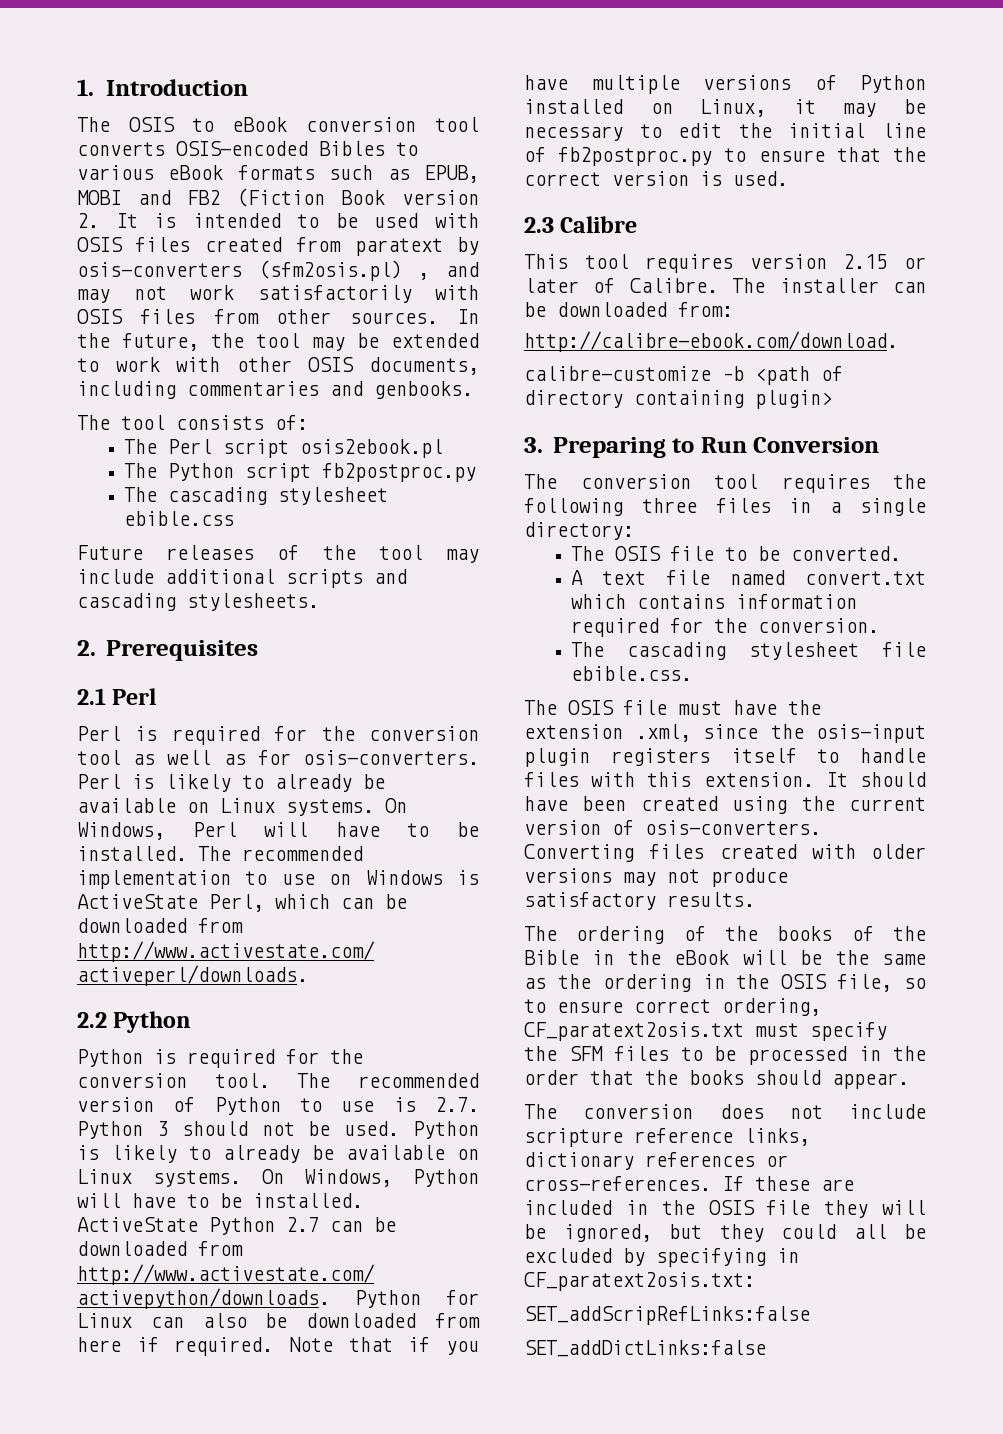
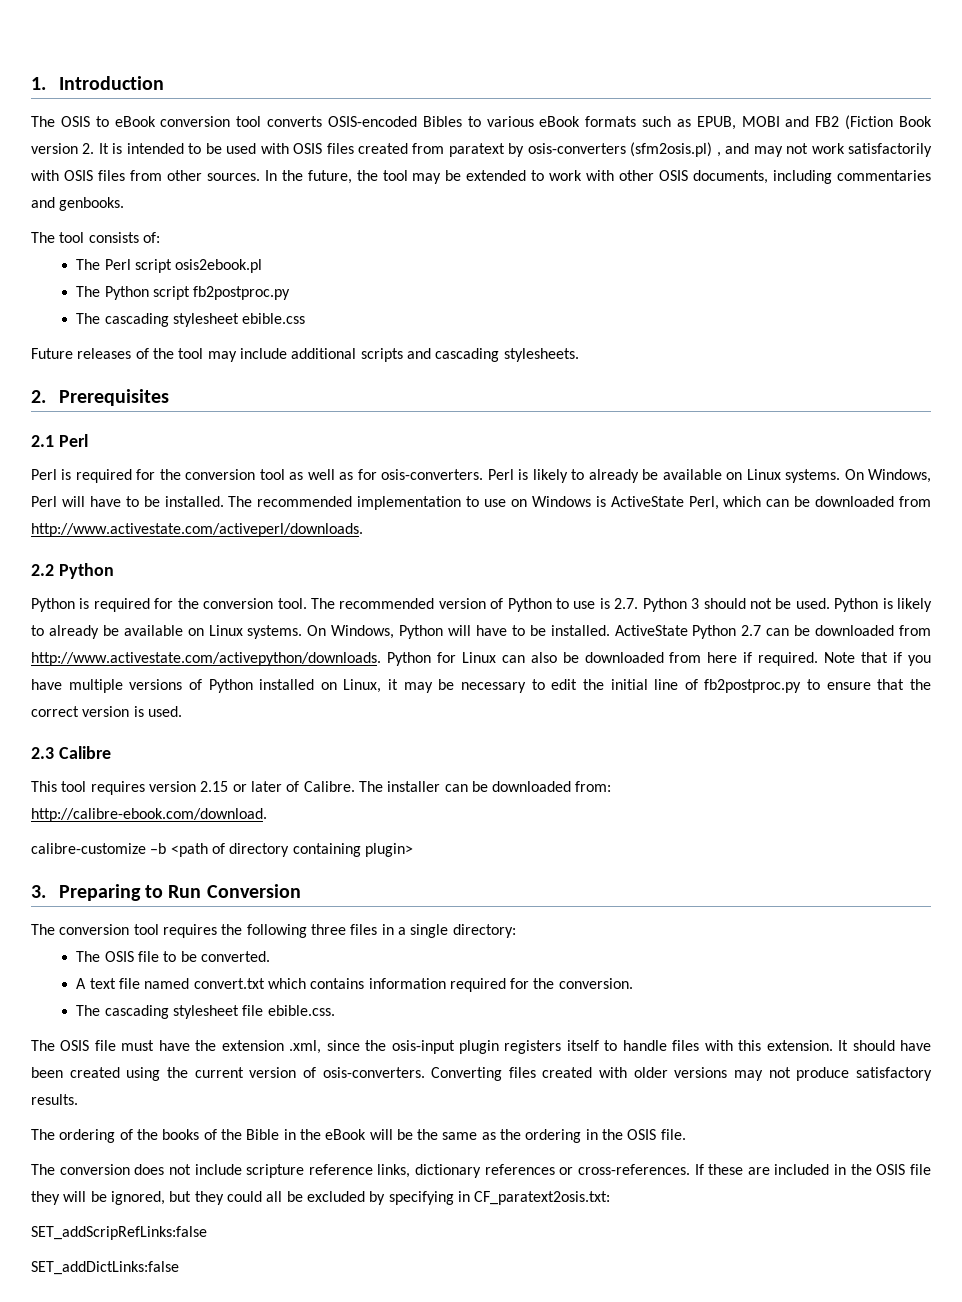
- The ordering of the books of the Bible in the eBook will be the same as the ordering in the OSIS file, so to ensure correct ordering, CF_paratext2osis.txt must specify the SFM files to be processed in the order that the books should appear.
+ The ordering of the books of the Bible in the eBook will be the same as the ordering in the OSIS file.

